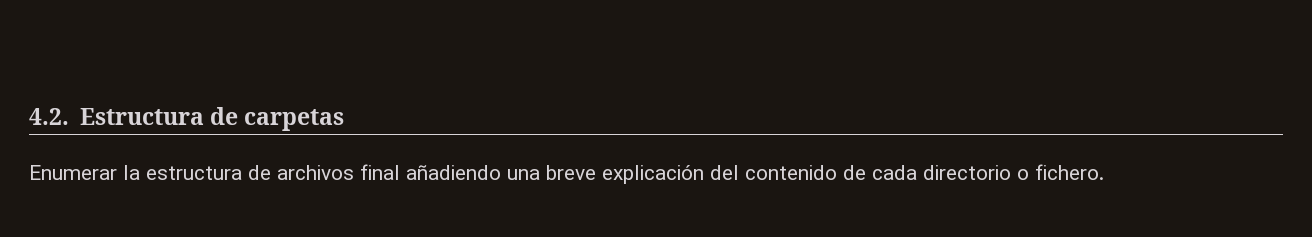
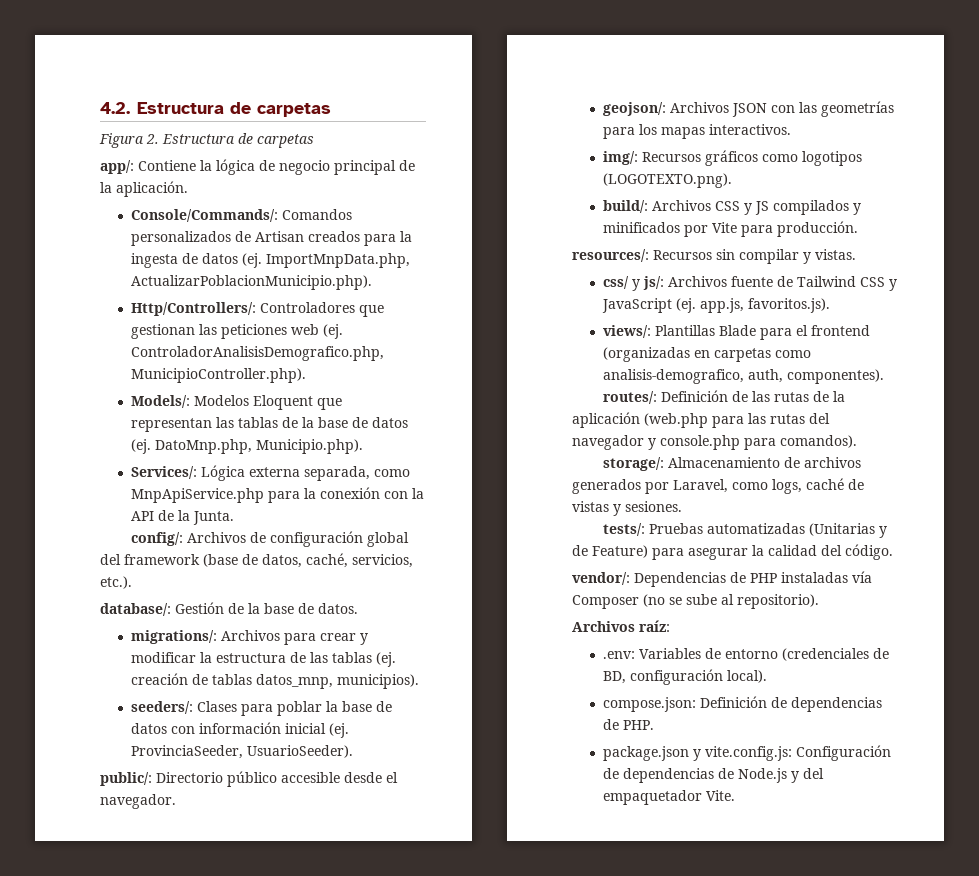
- Enumerar la estructura de archivos final añadiendo una breve explicación del contenido de cada directorio o fichero.
+ Figura 2. Estructura de carpetas
+ app/: Contiene la lógica de negocio principal de la aplicación.
+ Console/Commands/: Comandos personalizados de Artisan creados para la ingesta de datos (ej. ImportMnpData.php, ActualizarPoblacionMunicipio.php).
+ Http/Controllers/: Controladores que gestionan las peticiones web (ej. ControladorAnalisisDemografico.php, MunicipioController.php).
+ Models/: Modelos Eloquent que representan las tablas de la base de datos (ej. DatoMnp.php, Municipio.php).
+ Services/: Lógica externa separada, como MnpApiService.php para la conexión con la API de la Junta.
+ config/: Archivos de configuración global del framework (base de datos, caché, servicios, etc.).
+ database/: Gestión de la base de datos.
+ migrations/: Archivos para crear y modificar la estructura de las tablas (ej. creación de tablas datos_mnp, municipios).
+ seeders/: Clases para poblar la base de datos con información inicial (ej. ProvinciaSeeder, UsuarioSeeder).
+ public/: Directorio público accesible desde el navegador.
+ geojson/: Archivos JSON con las geometrías para los mapas interactivos.
+ img/: Recursos gráficos como logotipos (LOGOTEXTO.png).
+ build/: Archivos CSS y JS compilados y minificados por Vite para producción.
+ resources/: Recursos sin compilar y vistas.
+ css/ y js/: Archivos fuente de Tailwind CSS y JavaScript (ej. app.js, favoritos.js).
+ views/: Plantillas Blade para el frontend (organizadas en carpetas como analisis-demografico, auth, componentes).
+ routes/: Definición de las rutas de la aplicación (web.php para las rutas del navegador y console.php para comandos).
+ storage/: Almacenamiento de archivos generados por Laravel, como logs, caché de vistas y sesiones.
+ tests/: Pruebas automatizadas (Unitarias y de Feature) para asegurar la calidad del código.
+ vendor/: Dependencias de PHP instaladas vía Composer (no se sube al repositorio).
+ Archivos raíz:
+ .env: Variables de entorno (credenciales de BD, configuración local).
+ compose.json: Definición de dependencias de PHP.
+ package.json y vite.config.js: Configuración de dependencias de Node.js y del empaquetador Vite.

